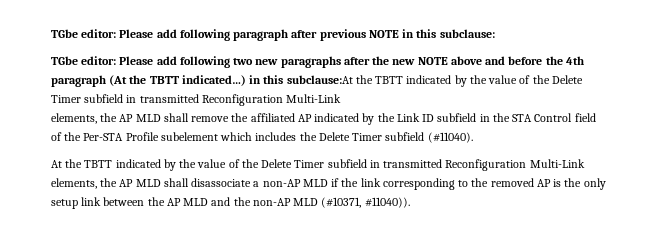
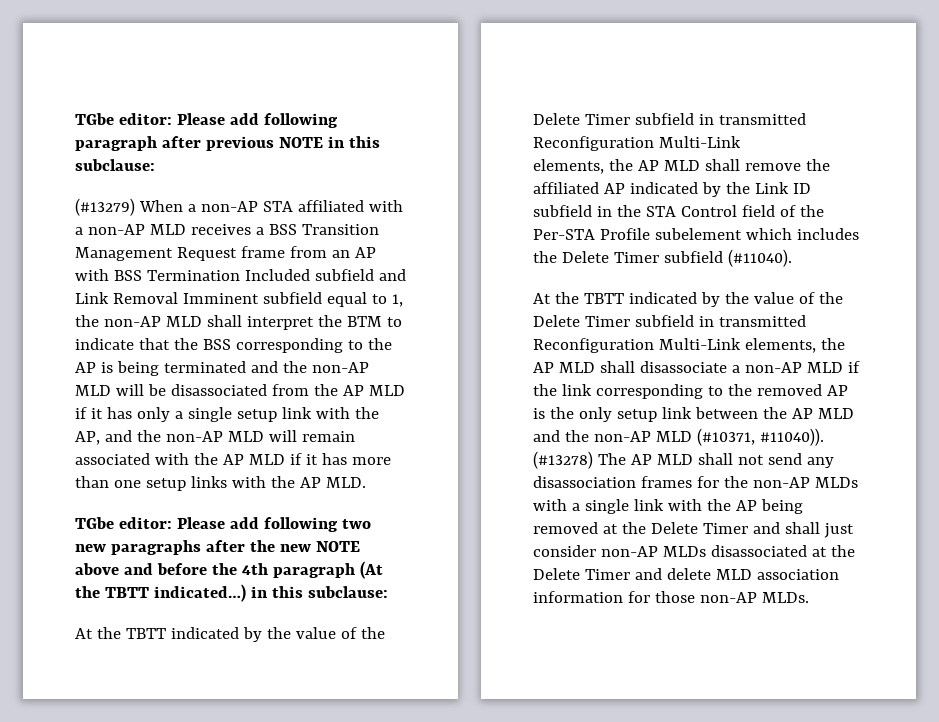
+ (#13279) When a non-AP STA affiliated with a non-AP MLD receives a BSS Transition Management Request frame from an AP with BSS Termination Included subfield and Link Removal Imminent subfield equal to 1, the non-AP MLD shall interpret the BTM to indicate that the BSS corresponding to the AP is being terminated and the non-AP MLD will be disassociated from the AP MLD if it has only a single setup link with the AP, and the non-AP MLD will remain associated with the AP MLD if it has more than one setup links with the AP MLD.
- TGbe editor: Please add following two new paragraphs after the new NOTE above and before the 4th paragraph (At the TBTT indicated…) in this subclause:At the TBTT indicated by the value of the Delete Timer subfield in transmitted Reconfiguration Multi-Link
+ TGbe editor: Please add following two new paragraphs after the new NOTE above and before the 4th paragraph (At the TBTT indicated…) in this subclause:
+ At the TBTT indicated by the value of the Delete Timer subfield in transmitted Reconfiguration Multi-Link
+ (#13278) The AP MLD shall not send any disassociation frames for the non-AP MLDs with a single link with the AP being removed at the Delete Timer and shall just consider non-AP MLDs disassociated at the Delete Timer and delete MLD association information for those non-AP MLDs.

